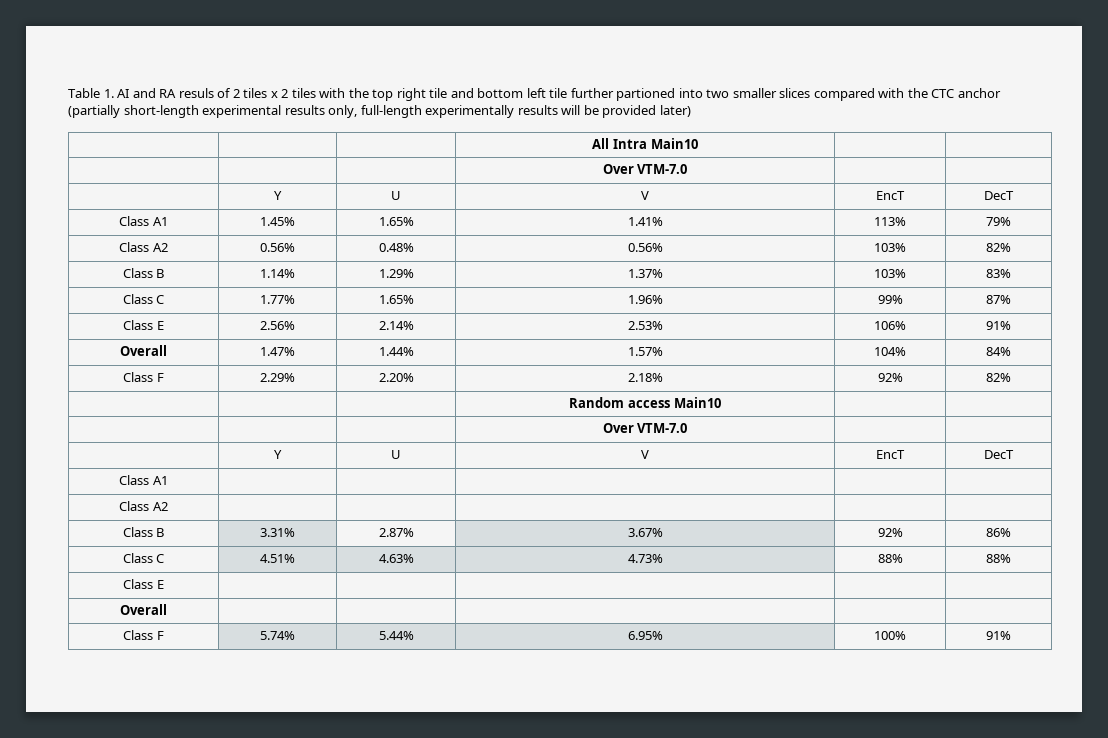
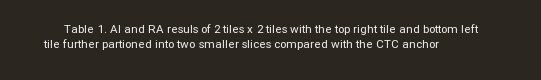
- Table 1. AI and RA resuls of 2 tiles x 2 tiles with the top right tile and bottom left tile further partioned into two smaller slices compared with the CTC anchor (partially short-length experimental results only, full-length experimentally results will be provided later)
- | | | All Intra Main10 | |
- | | | Over VTM-7.0 | |
- | Y | U | V | EncT | DecT
- Class A1 | 1.45% | 1.65% | 1.41% | 113% | 79%
- Class A2 | 0.56% | 0.48% | 0.56% | 103% | 82%
- Class B | 1.14% | 1.29% | 1.37% | 103% | 83%
- Class C | 1.77% | 1.65% | 1.96% | 99% | 87%
- Class E | 2.56% | 2.14% | 2.53% | 106% | 91%
- Overall | 1.47% | 1.44% | 1.57% | 104% | 84%
- Class F | 2.29% | 2.20% | 2.18% | 92% | 82%
- | | | Random access Main10 | |
- | | | Over VTM-7.0 | |
- | Y | U | V | EncT | DecT
- Class A1 | | | | |
- Class A2 | | | | |
- Class B | 3.31% | 2.87% | 3.67% | 92% | 86%
- Class C | 4.51% | 4.63% | 4.73% | 88% | 88%
- Class E | | | | |
- Overall | | | | |
- Class F | 5.74% | 5.44% | 6.95% | 100% | 91%
+ Table 1. AI and RA resuls of 2 tiles x 2 tiles with the top right tile and bottom left tile further partioned into two smaller slices compared with the CTC anchor

